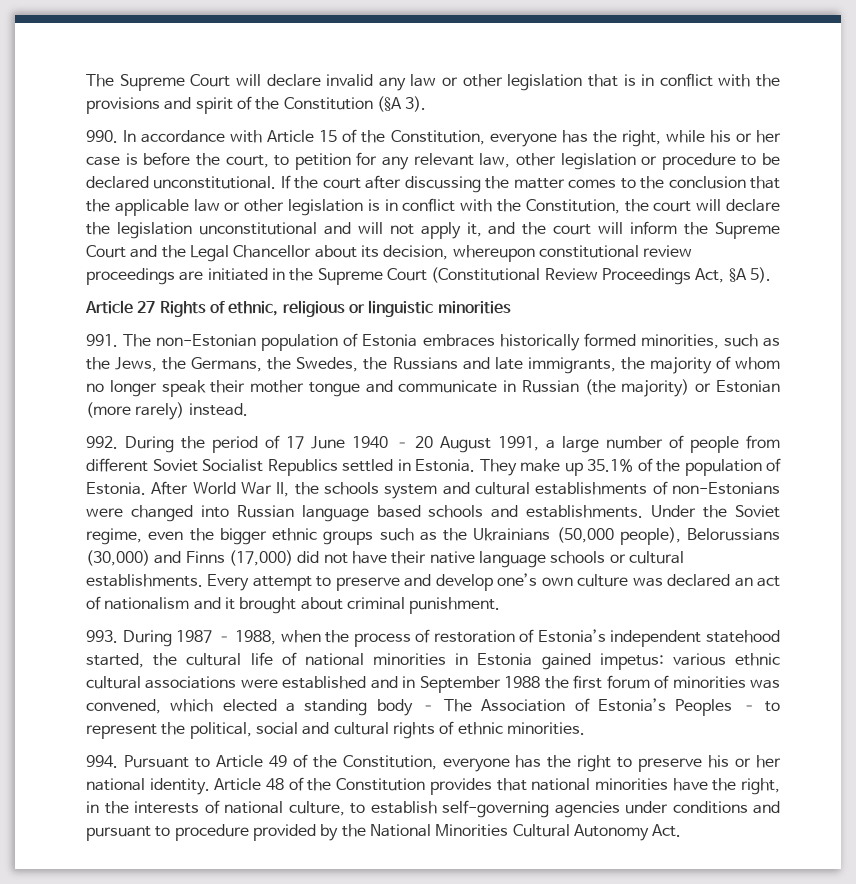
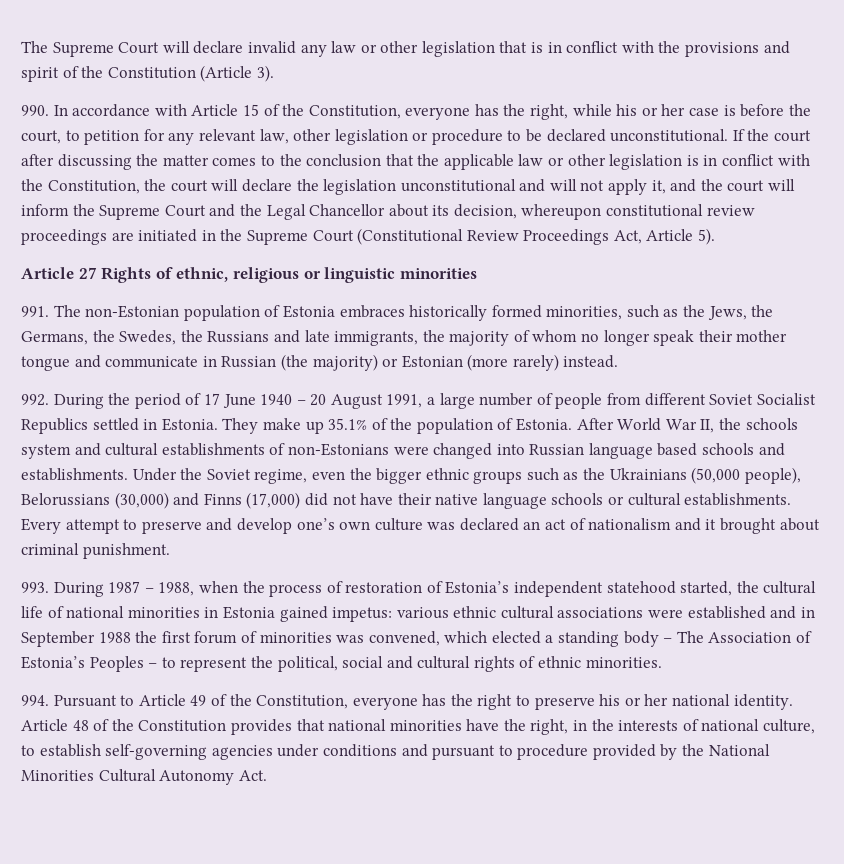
- The Supreme Court will declare invalid any law or other legislation that is in conflict with the provisions and spirit of the Constitution (§A 3).
+ The Supreme Court will declare invalid any law or other legislation that is in conflict with the provisions and spirit of the Constitution (Article 3).
- If the court after discussing the matter comes to the conclusion that the applicable law or other legislation is in conflict with the Constitution, the court will declare the legislation unconstitutional and will not apply it, and the court will inform the Supreme Court and the Legal Chancellor about its decision, whereupon constitutional review proceedings are initiated in the Supreme Court (Constitutional Review Proceedings Act, §A 5).
+ If the court after discussing the matter comes to the conclusion that the applicable law or other legislation is in conflict with the Constitution, the court will declare the legislation unconstitutional and will not apply it, and the court will inform the Supreme Court and the Legal Chancellor about its decision, whereupon constitutional review proceedings are initiated in the Supreme Court (Constitutional Review Proceedings Act, Article 5).

